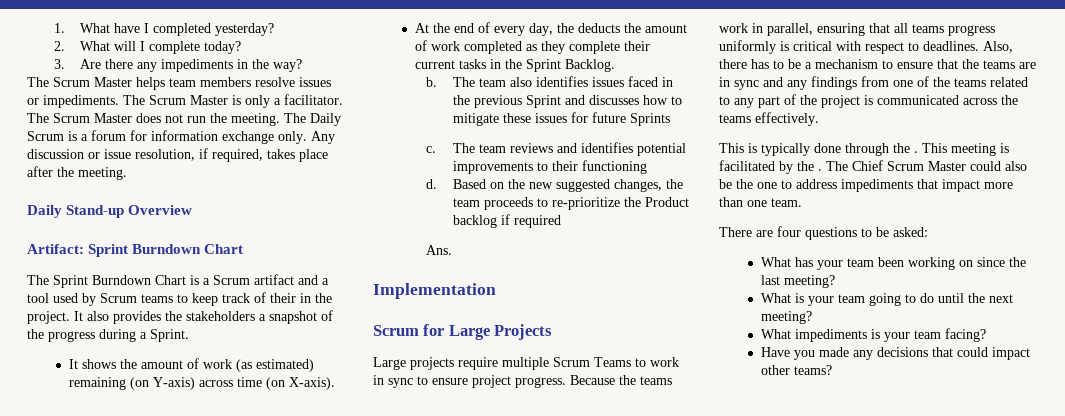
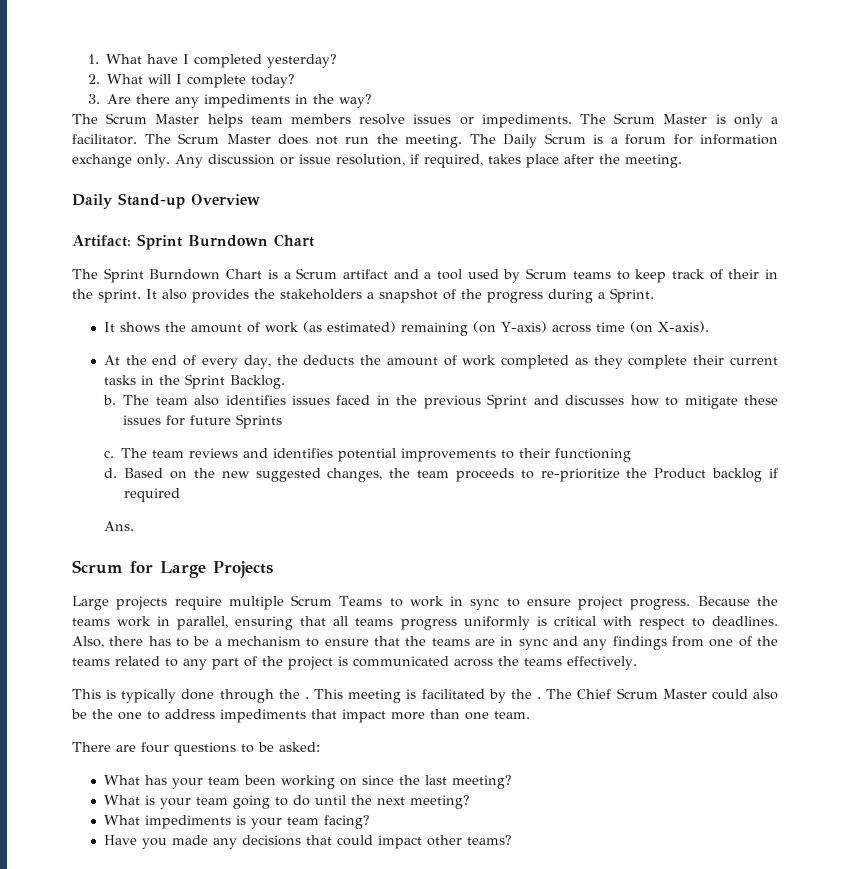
- The Sprint Burndown Chart is a Scrum artifact and a tool used by Scrum teams to keep track of their in the project.
+ The Sprint Burndown Chart is a Scrum artifact and a tool used by Scrum teams to keep track of their in the sprint.
- Implementation

